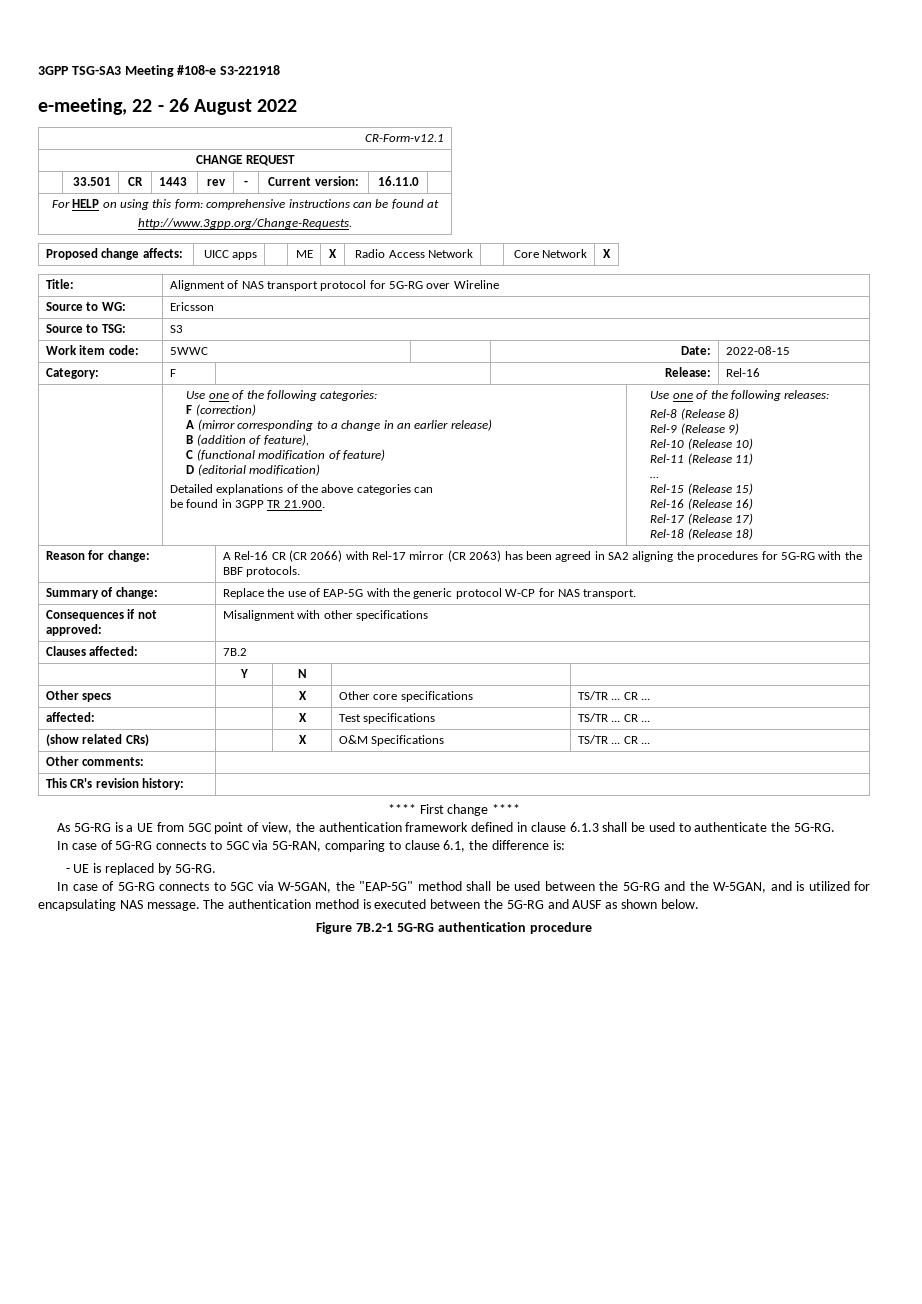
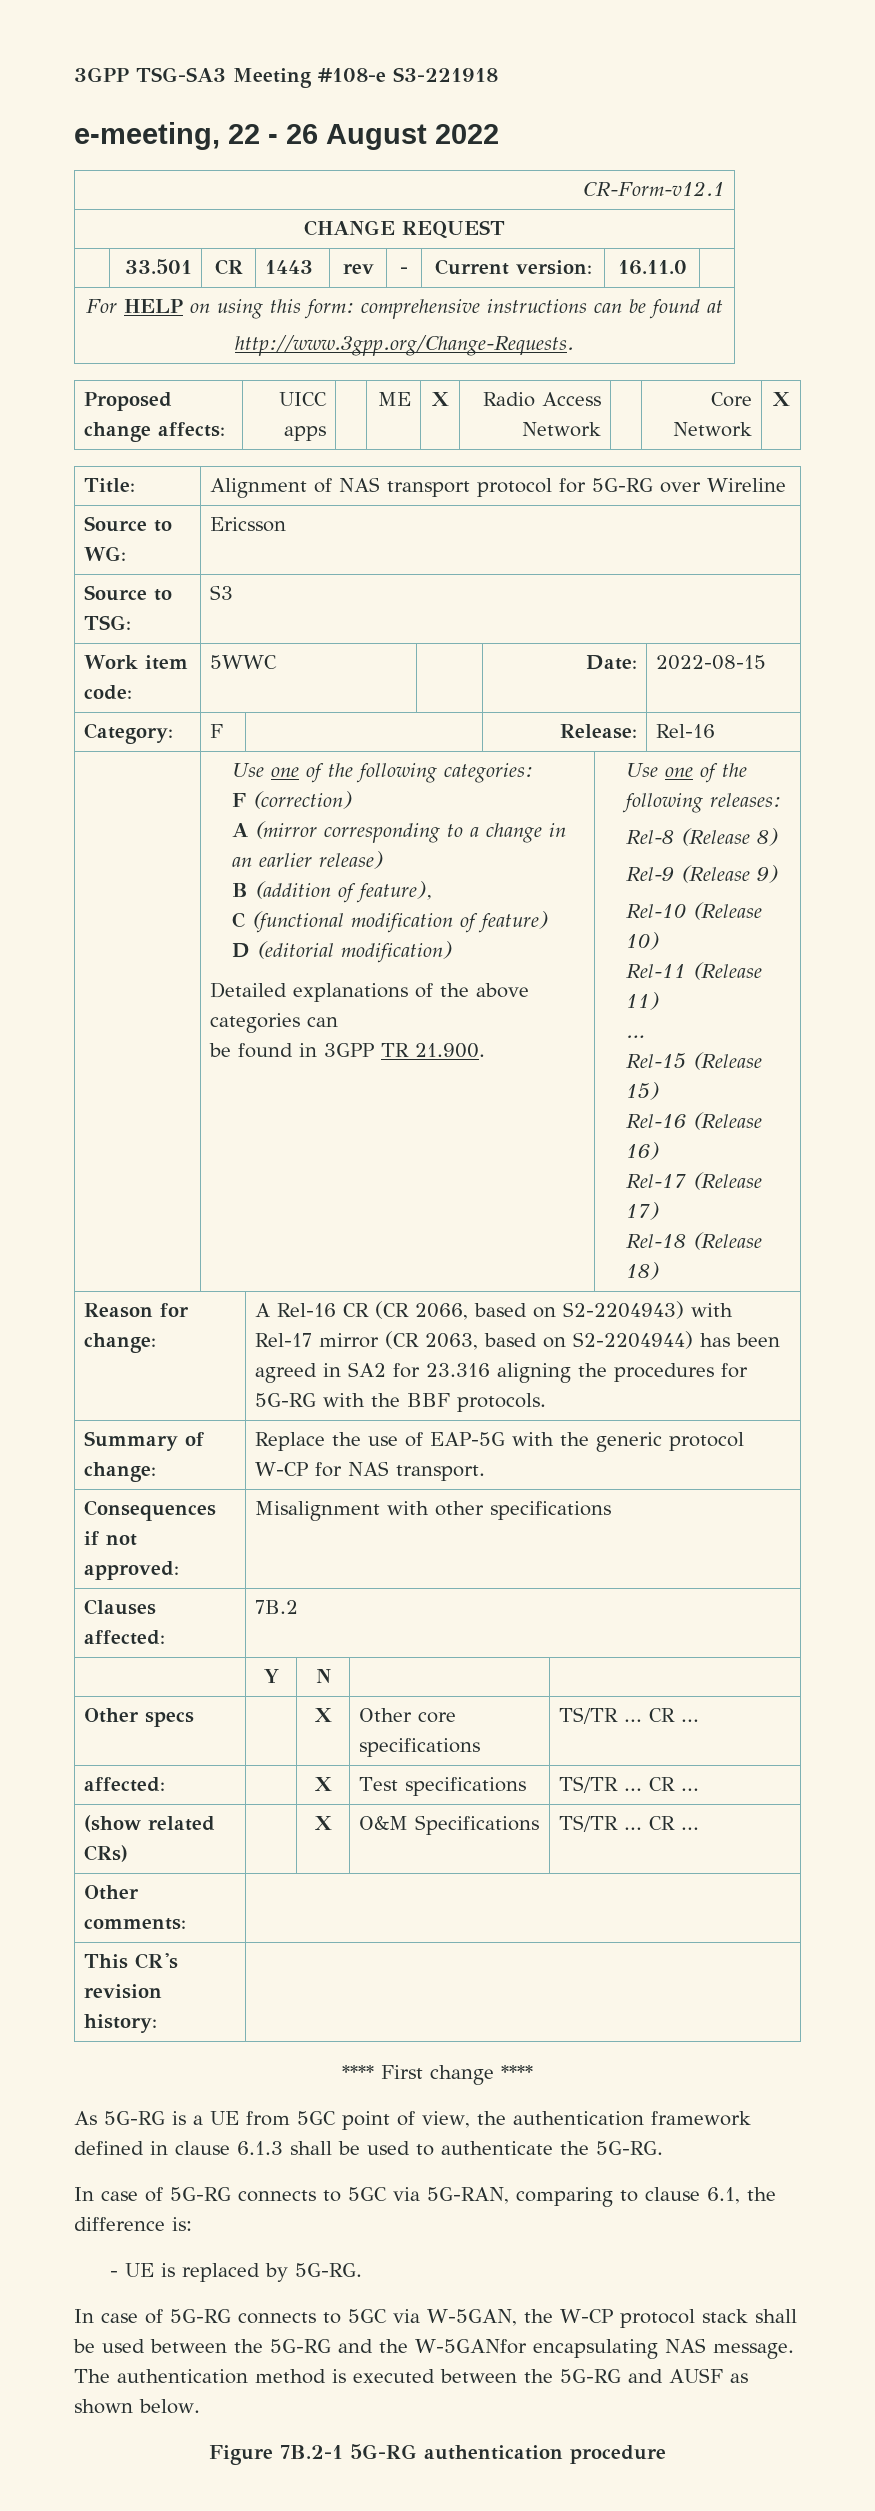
- Reason for change: | A Rel-16 CR (CR 2066) with Rel-17 mirror (CR 2063) has been agreed in SA2 aligning the procedures for 5G-RG with the BBF protocols.
+ Reason for change: | A Rel-16 CR (CR 2066, based on S2-2204943) with Rel-17 mirror (CR 2063, based on S2-2204944) has been agreed in SA2 for 23.316 aligning the procedures for 5G-RG with the BBF protocols.
- In case of 5G-RG connects to 5GC via W-5GAN, the "EAP-5G" method shall be used between the 5G-RG and the W-5GAN, and is utilized for encapsulating NAS message.
+ In case of 5G-RG connects to 5GC via W-5GAN, the W-CP protocol stack shall be used between the 5G-RG and the W-5GANfor encapsulating NAS message.

